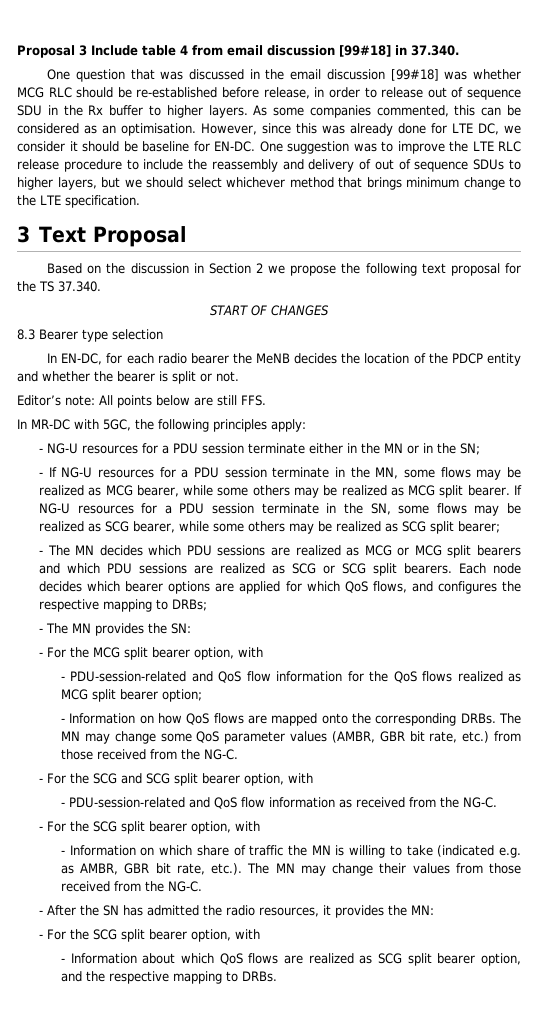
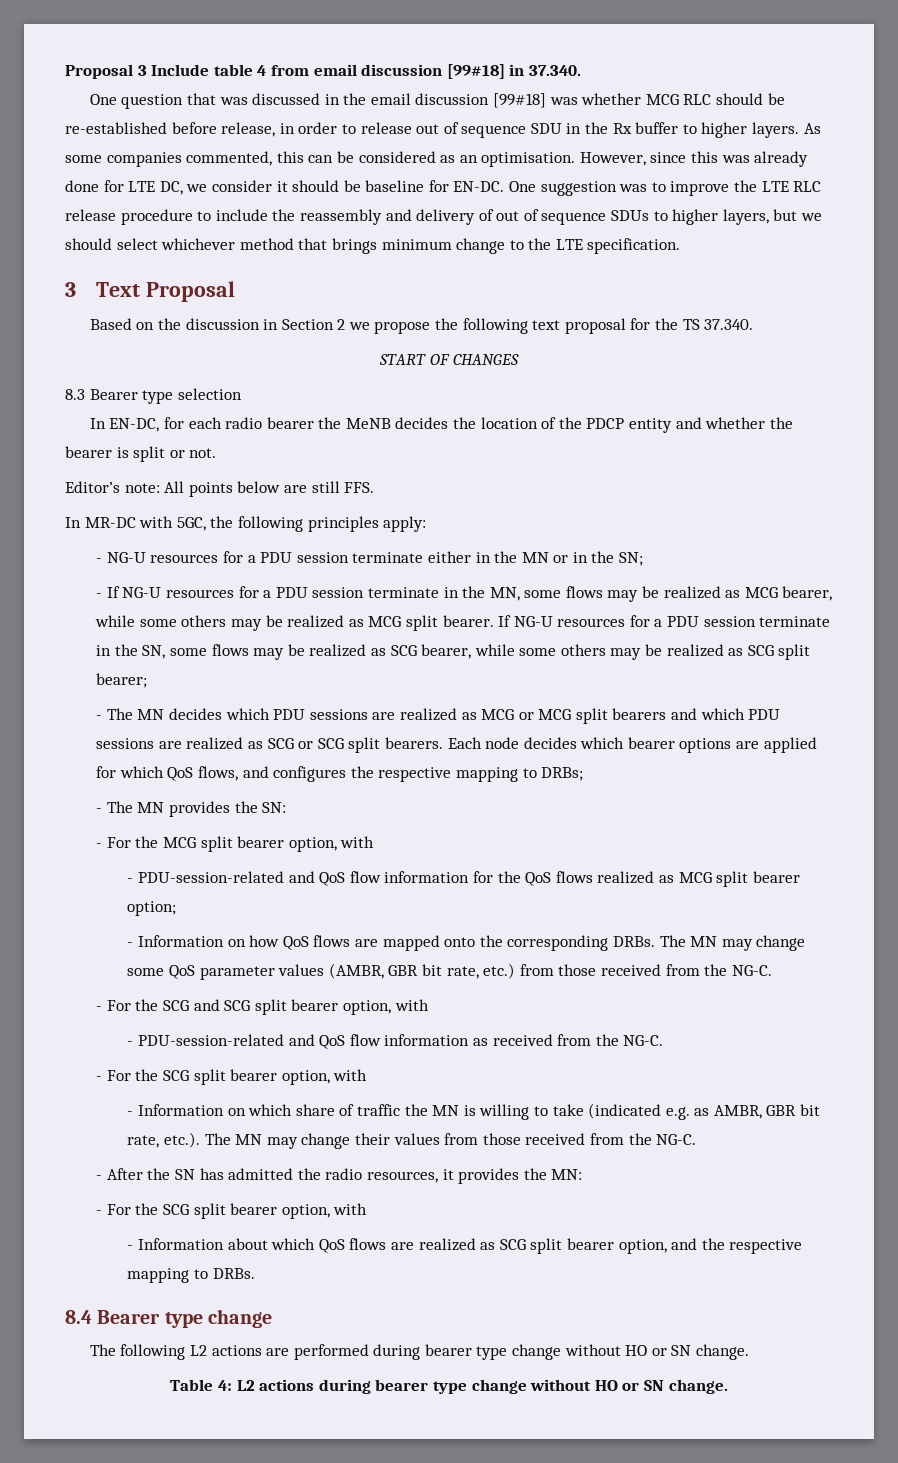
+ 8.4 Bearer type change
+ The following L2 actions are performed during bearer type change without HO or SN change.
+ Table 4: L2 actions during bearer type change without HO or SN change.

